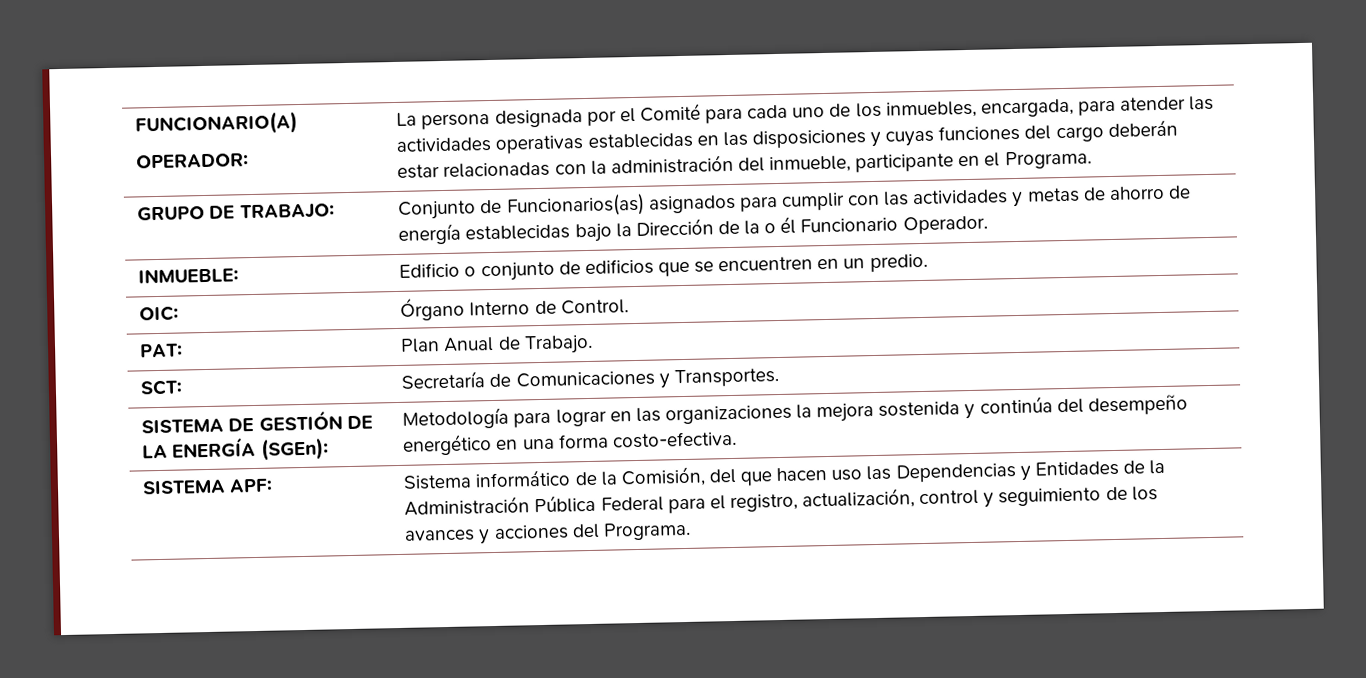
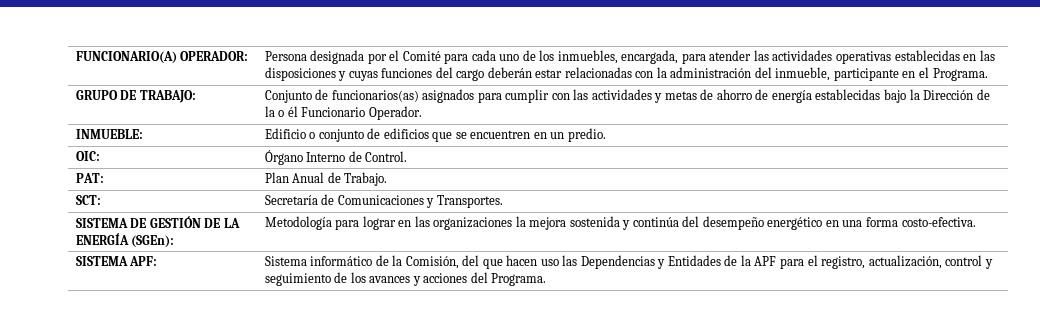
- FUNCIONARIO(A)
- OPERADOR:
+ FUNCIONARIO(A) OPERADOR:
- La persona designada por el Comité para cada uno de los inmuebles, encargada, para atender las actividades operativas establecidas en las disposiciones y cuyas funciones del cargo deberán estar relacionadas con la administración del inmueble, participante en el Programa.
+ Persona designada por el Comité para cada uno de los inmuebles, encargada, para atender las actividades operativas establecidas en las disposiciones y cuyas funciones del cargo deberán estar relacionadas con la administración del inmueble, participante en el Programa.
- GRUPO DE TRABAJO: | Conjunto de Funcionarios(as) asignados para cumplir con las actividades y metas de ahorro de energía establecidas bajo la Dirección de la o él Funcionario Operador.
+ GRUPO DE TRABAJO: | Conjunto de funcionarios(as) asignados para cumplir con las actividades y metas de ahorro de energía establecidas bajo la Dirección de la o él Funcionario Operador.
- SISTEMA APF: | Sistema informático de la Comisión, del que hacen uso las Dependencias y Entidades de la Administración Pública Federal para el registro, actualización, control y seguimiento de los avances y acciones del Programa.
+ SISTEMA APF: | Sistema informático de la Comisión, del que hacen uso las Dependencias y Entidades de la APF para el registro, actualización, control y seguimiento de los avances y acciones del Programa.

